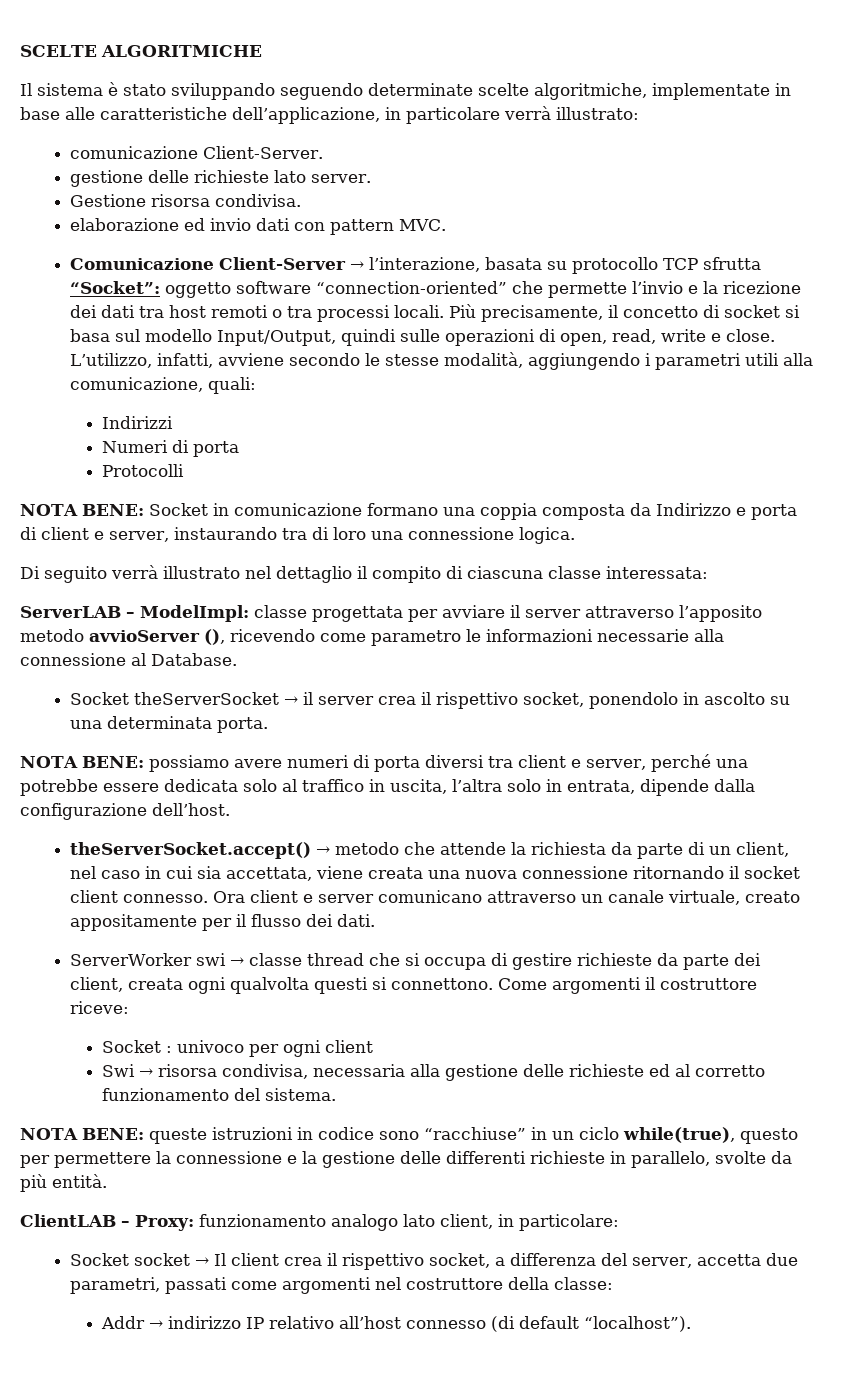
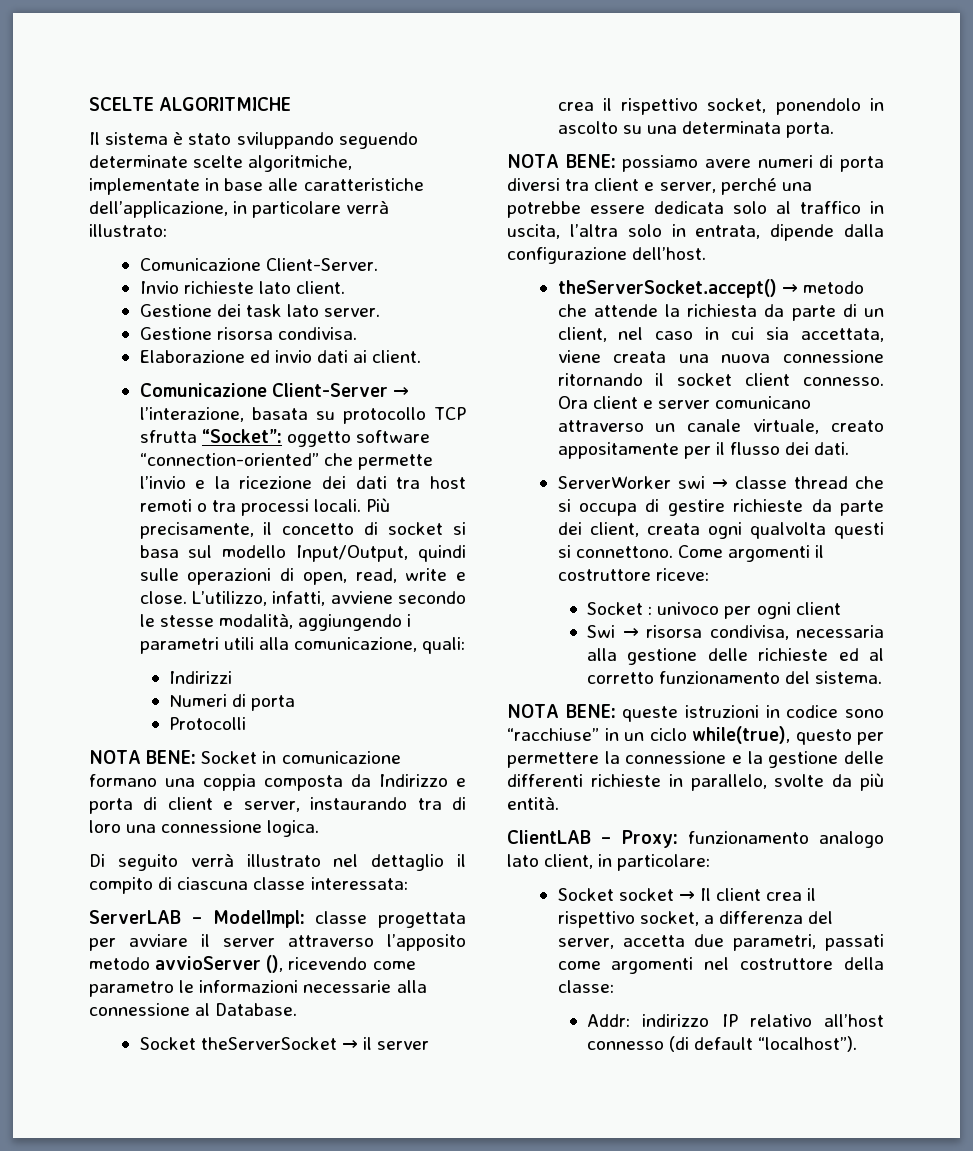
- comunicazione Client-Server.
+ Comunicazione Client-Server.
- gestione delle richieste lato server.
+ Invio richieste lato client.
+ Gestione dei task lato server.
- elaborazione ed invio dati con pattern MVC.
+ Elaborazione ed invio dati ai client.
- Addr → indirizzo IP relativo all’host connesso (di default “localhost”).
+ Addr: indirizzo IP relativo all’host connesso (di default “localhost”).

